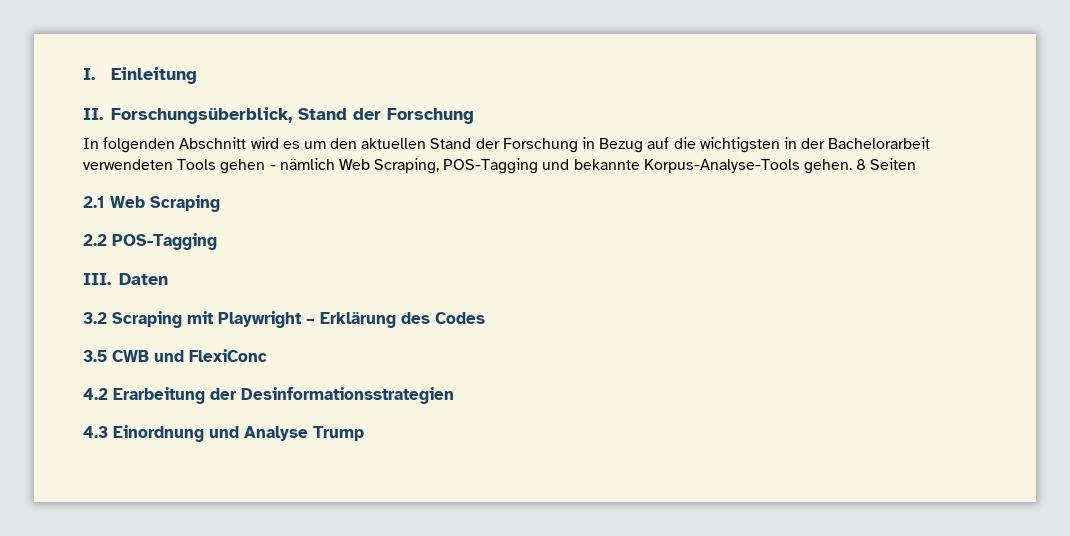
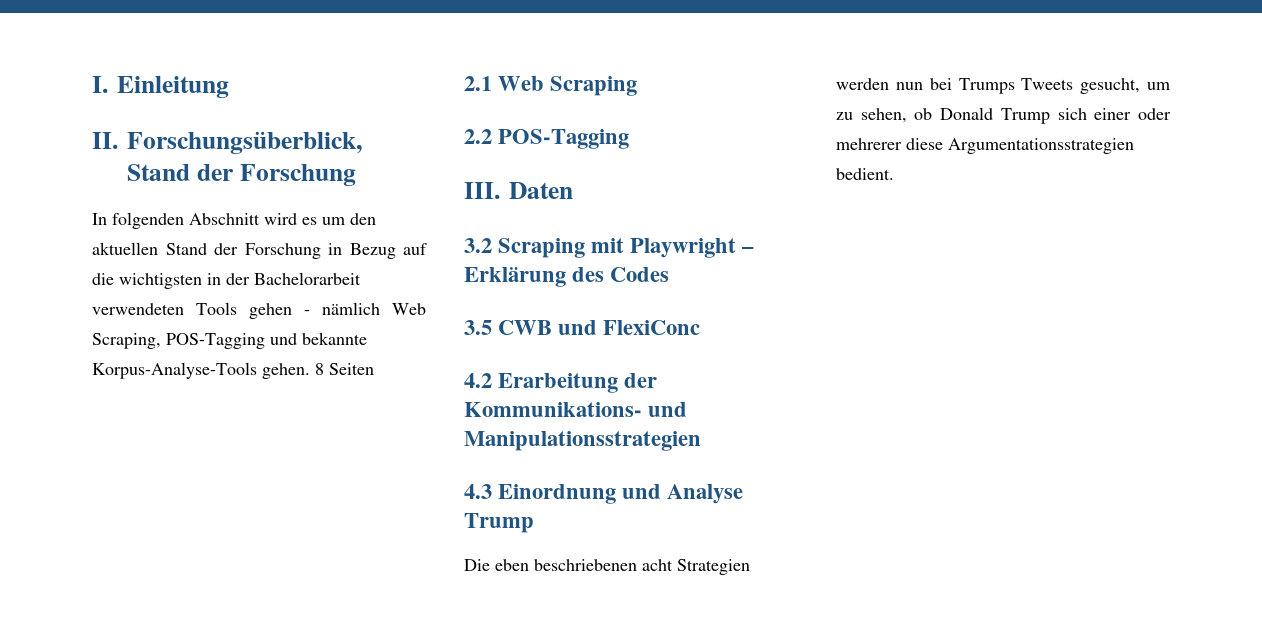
- 4.2 Erarbeitung der Desinformationsstrategien
+ 4.2 Erarbeitung der Kommunikations- und Manipulationsstrategien
+ Die eben beschriebenen acht Strategien werden nun bei Trumps Tweets gesucht, um zu sehen, ob Donald Trump sich einer oder mehrerer diese Argumentationsstrategien bedient.

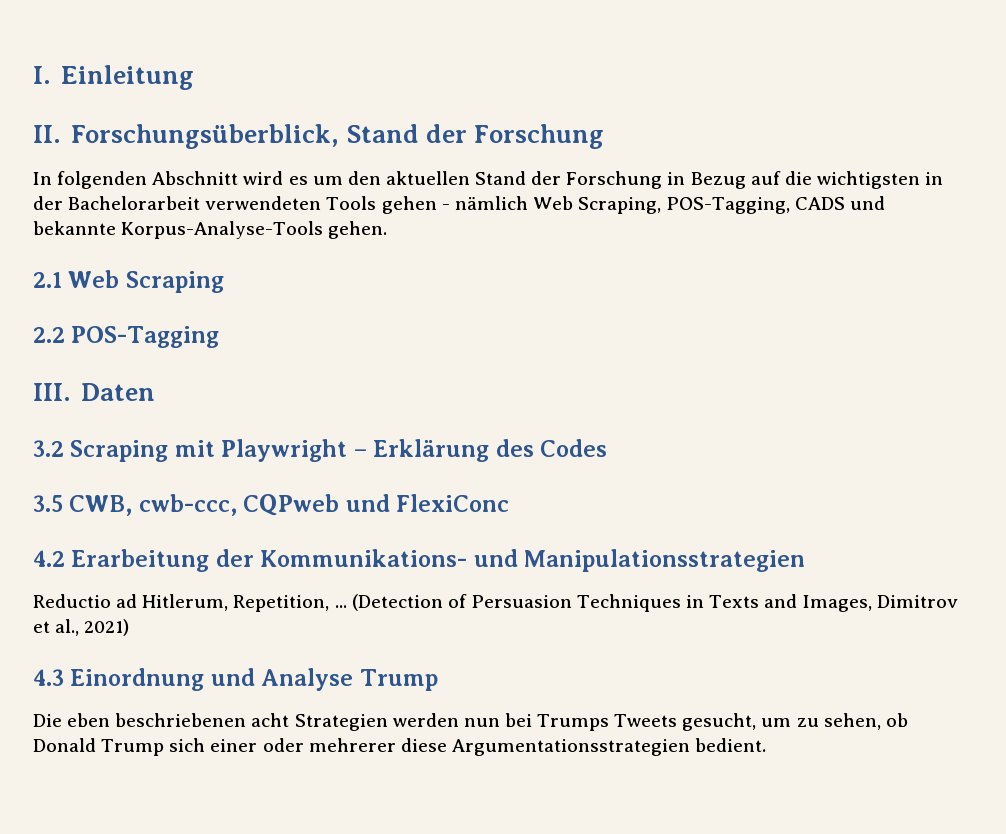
- In folgenden Abschnitt wird es um den aktuellen Stand der Forschung in Bezug auf die wichtigsten in der Bachelorarbeit verwendeten Tools gehen - nämlich Web Scraping, POS-Tagging und bekannte Korpus-Analyse-Tools gehen. 8 Seiten
+ In folgenden Abschnitt wird es um den aktuellen Stand der Forschung in Bezug auf die wichtigsten in der Bachelorarbeit verwendeten Tools gehen - nämlich Web Scraping, POS-Tagging, CADS und bekannte Korpus-Analyse-Tools gehen.
- 3.5 CWB und FlexiConc
+ 3.5 CWB, cwb-ccc, CQPweb und FlexiConc
+ Reductio ad Hitlerum, Repetition, ... (Detection of Persuasion Techniques in Texts and Images, Dimitrov et al., 2021)

